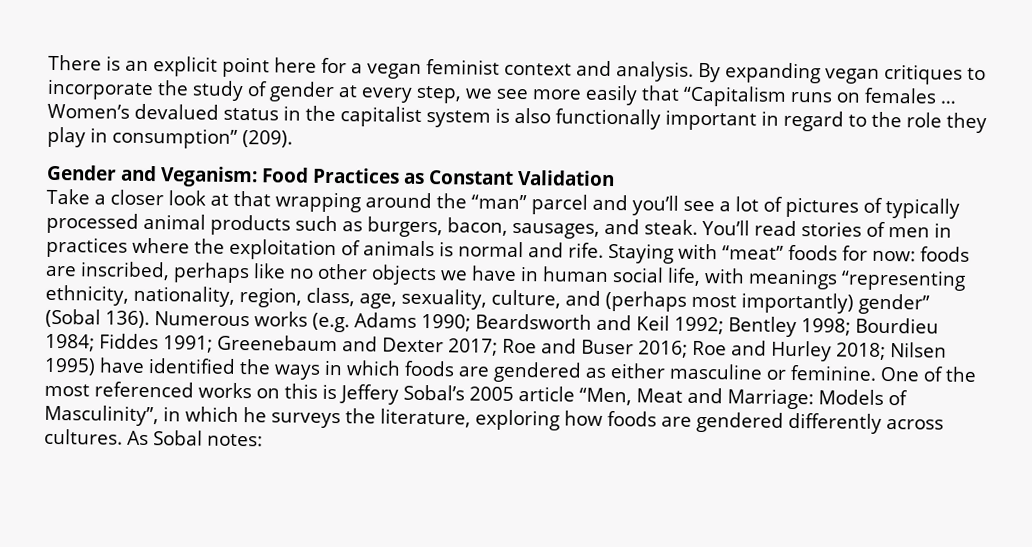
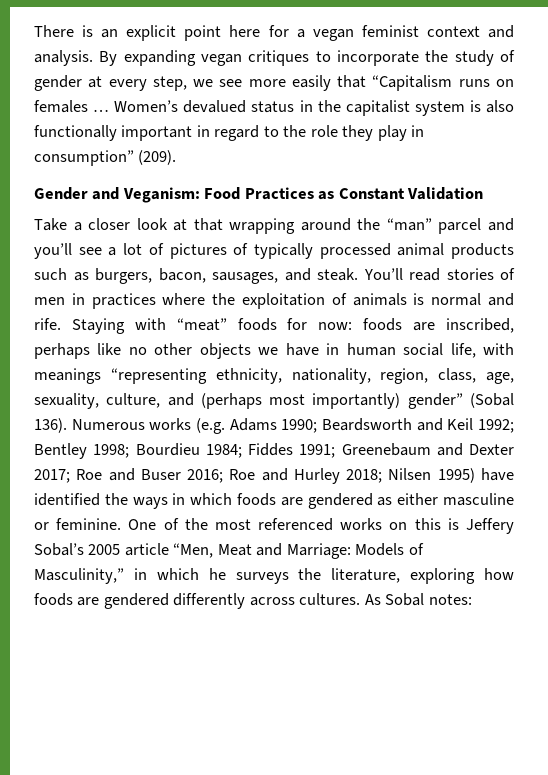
- One of the most referenced works on this is Jeffery Sobal’s 2005 article “Men, Meat and Marriage: Models of Masculinity”, in which he surveys the literature, exploring how foods are gendered differently across cultures.
+ One of the most referenced works on this is Jeffery Sobal’s 2005 article “Men, Meat and Marriage: Models of Masculinity,” in which he surveys the literature, exploring how foods are gendered differently across cultures.

